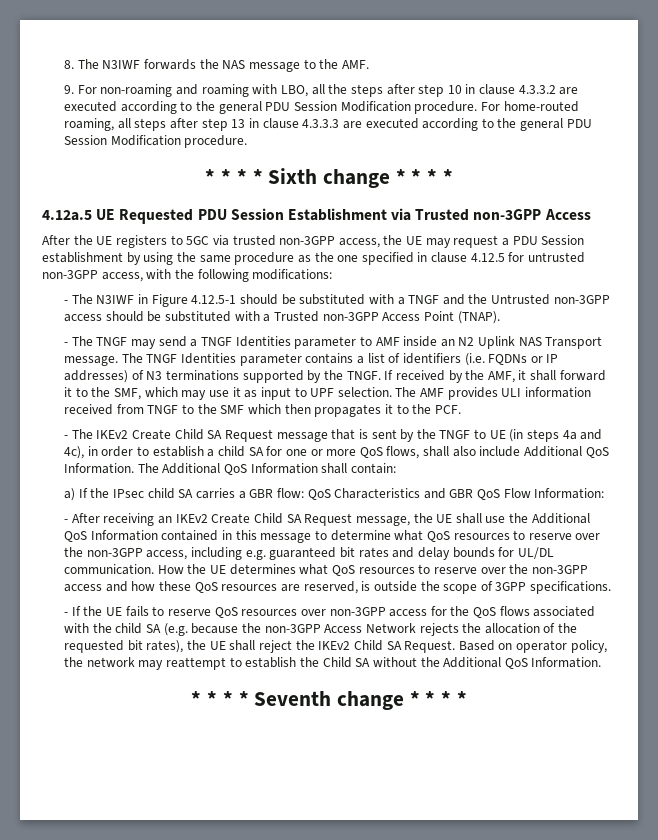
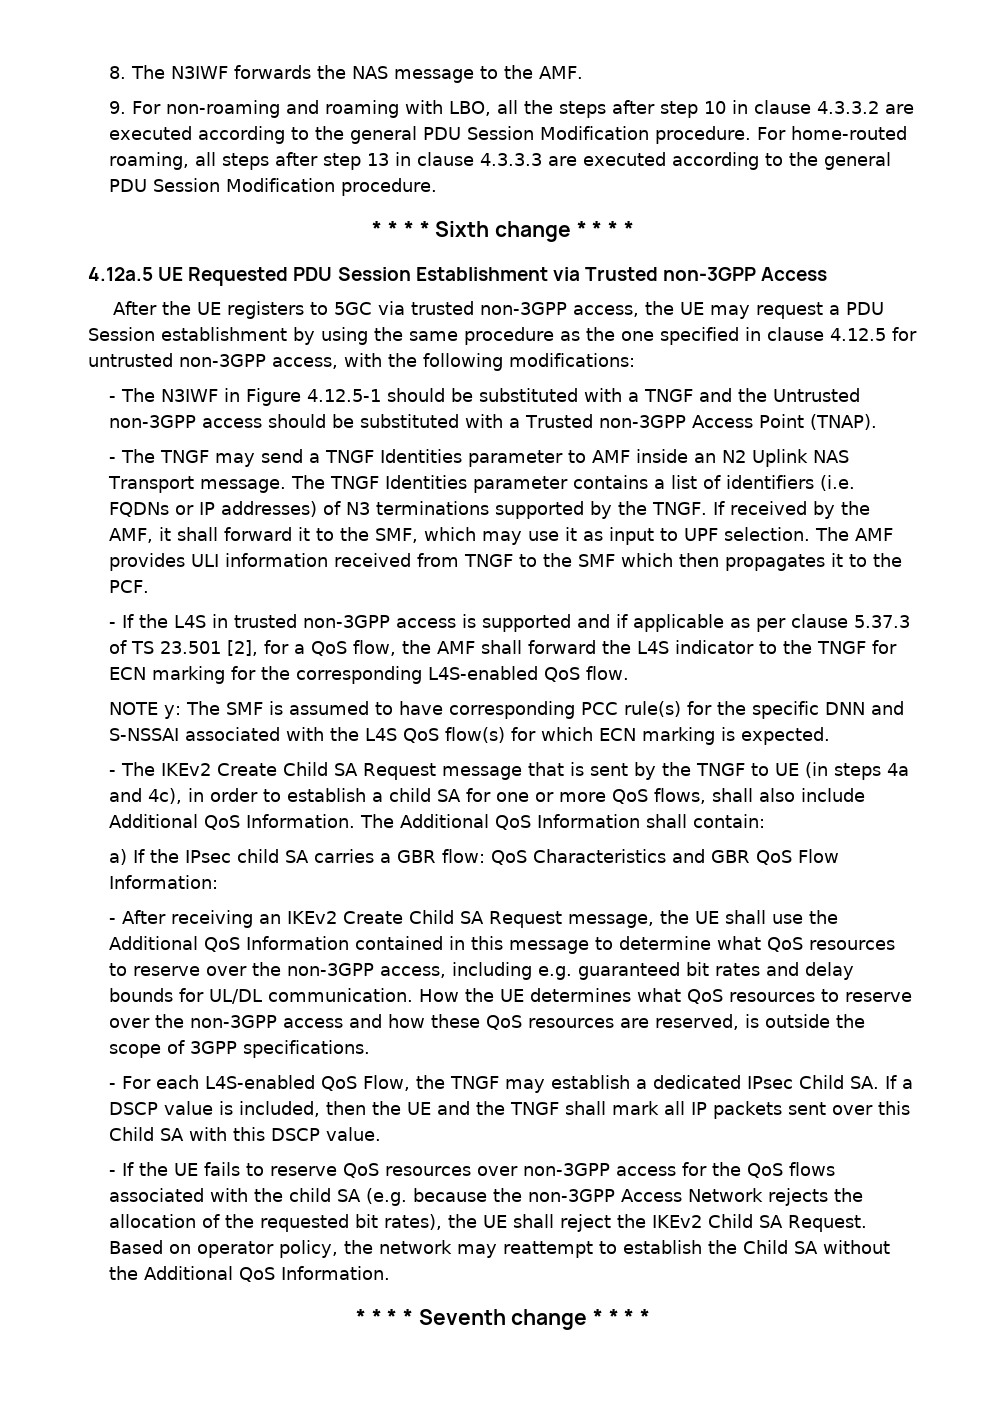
+ - If the L4S in trusted non-3GPP access is supported and if applicable as per clause 5.37.3 of TS 23.501 [2], for a QoS flow, the AMF shall forward the L4S indicator to the TNGF for ECN marking for the corresponding L4S-enabled QoS flow.
+ NOTE y: The SMF is assumed to have corresponding PCC rule(s) for the specific DNN and S-NSSAI associated with the L4S QoS flow(s) for which ECN marking is expected.
+ - For each L4S-enabled QoS Flow, the TNGF may establish a dedicated IPsec Child SA. If a DSCP value is included, then the UE and the TNGF shall mark all IP packets sent over this Child SA with this DSCP value.

